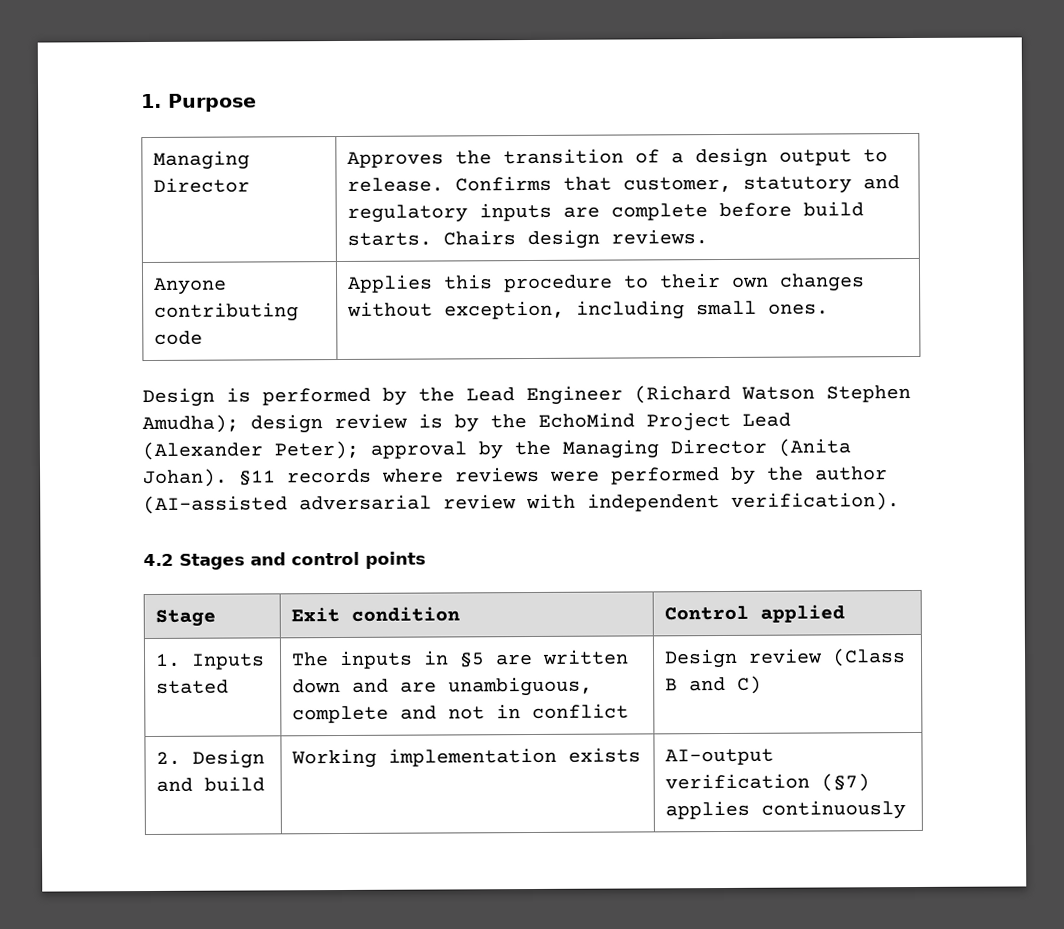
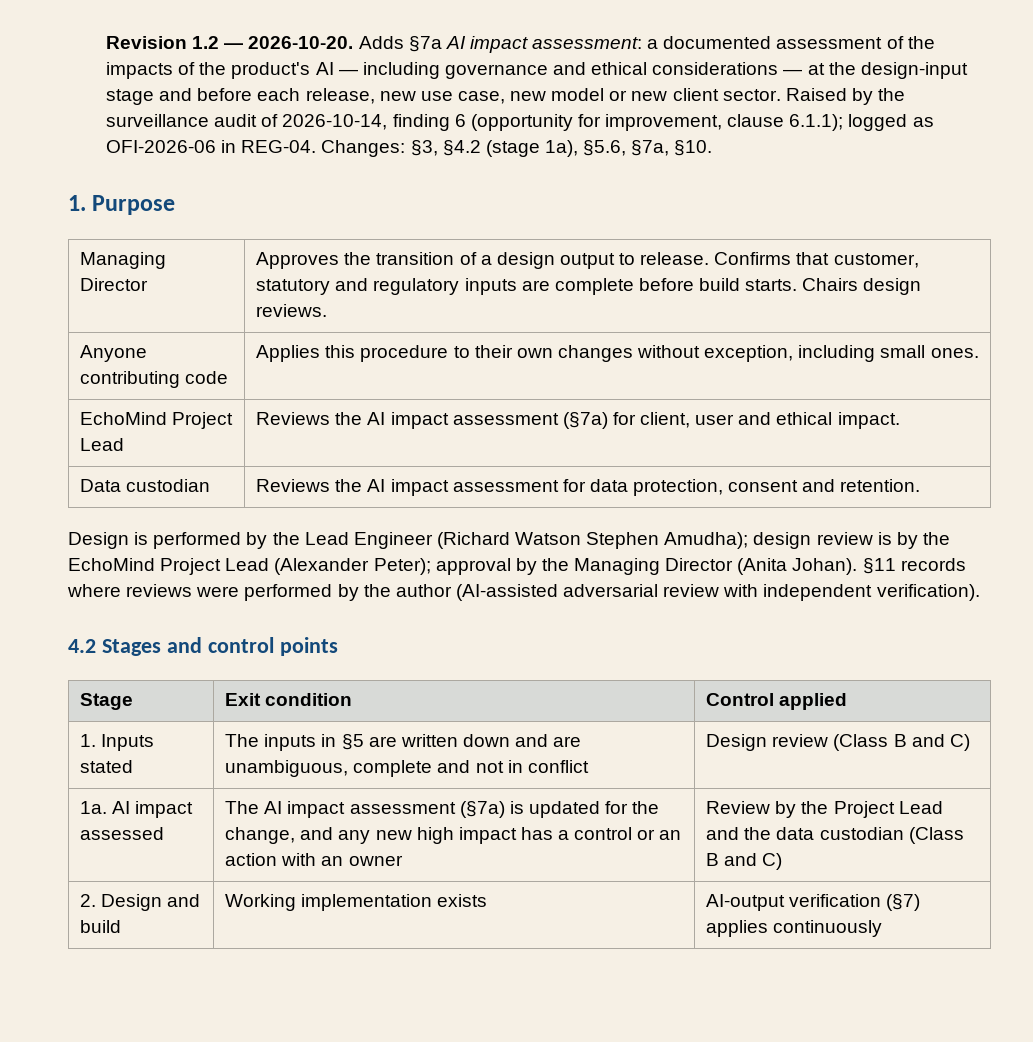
+ Revision 1.2 — 2026-10-20. Adds §7a AI impact assessment: a documented assessment of the impacts of the product's AI — including governance and ethical considerations — at the design-input stage and before each release, new use case, new model or new client sector. Raised by the surveillance audit of 2026-10-14, finding 6 (opportunity for improvement, clause 6.1.1); logged as OFI-2026-06 in REG-04. Changes: §3, §4.2 (stage 1a), §5.6, §7a, §10.
+ EchoMind Project Lead | Reviews the AI impact assessment (§7a) for client, user and ethical impact.
+ Data custodian | Reviews the AI impact assessment for data protection, consent and retention.
+ 1a. AI impact assessed | The AI impact assessment (§7a) is updated for the change, and any new high impact has a control or an action with an owner | Review by the Project Lead and the data custodian (Class B and C)

